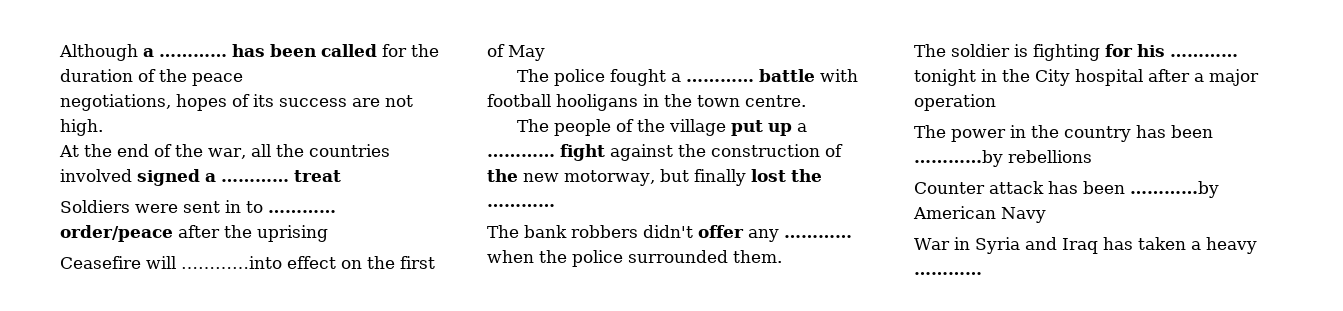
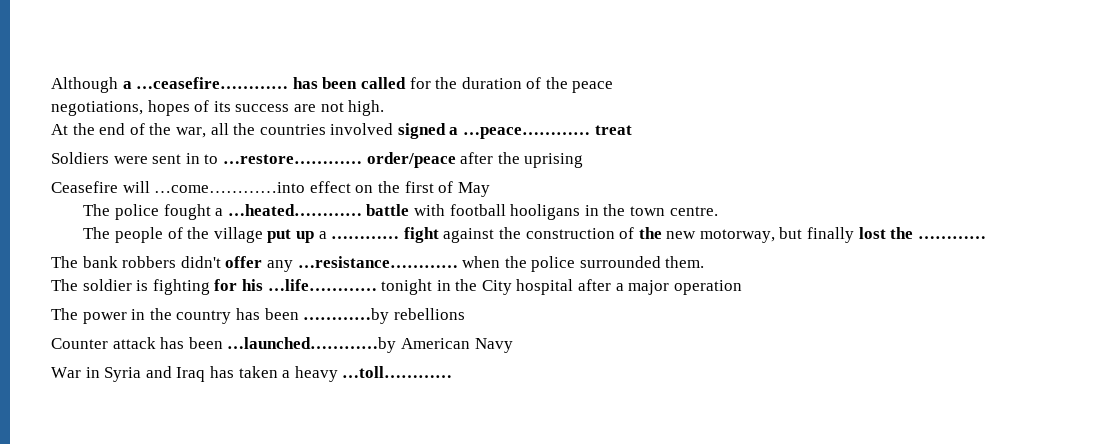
- Although a ………… has been called for the duration of the peace
+ Although a …ceasefire………… has been called for the duration of the peace
- At the end of the war, all the countries involved signed a ………… treat
+ At the end of the war, all the countries involved signed a …peace………… treat
- Soldiers were sent in to ………… order/peace after the uprising
+ Soldiers were sent in to …restore………… order/peace after the uprising
- Ceasefire will …………into effect on the first of May
+ Ceasefire will …come…………into effect on the first of May
- The police fought a ………… battle with football hooligans in the town centre.
+ The police fought a …heated………… battle with football hooligans in the town centre.
- The bank robbers didn't offer any ………… when the police surrounded them.
+ The bank robbers didn't offer any …resistance………… when the police surrounded them.
- The soldier is fighting for his ………… tonight in the City hospital after a major operation
+ The soldier is fighting for his …life………… tonight in the City hospital after a major operation
- Counter attack has been …………by American Navy
+ Counter attack has been …launched…………by American Navy
- War in Syria and Iraq has taken a heavy …………
+ War in Syria and Iraq has taken a heavy …toll…………

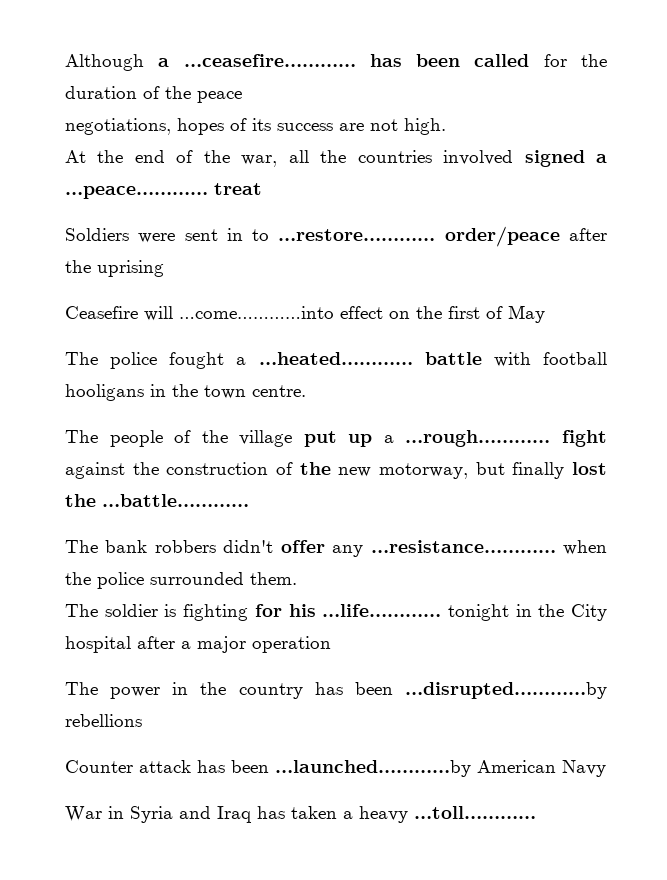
- The people of the village put up a ………… fight against the construction of the new motorway, but finally lost the …………
+ The people of the village put up a …rough………… fight against the construction of the new motorway, but finally lost the …battle…………
- The power in the country has been …………by rebellions
+ The power in the country has been …disrupted…………by rebellions

